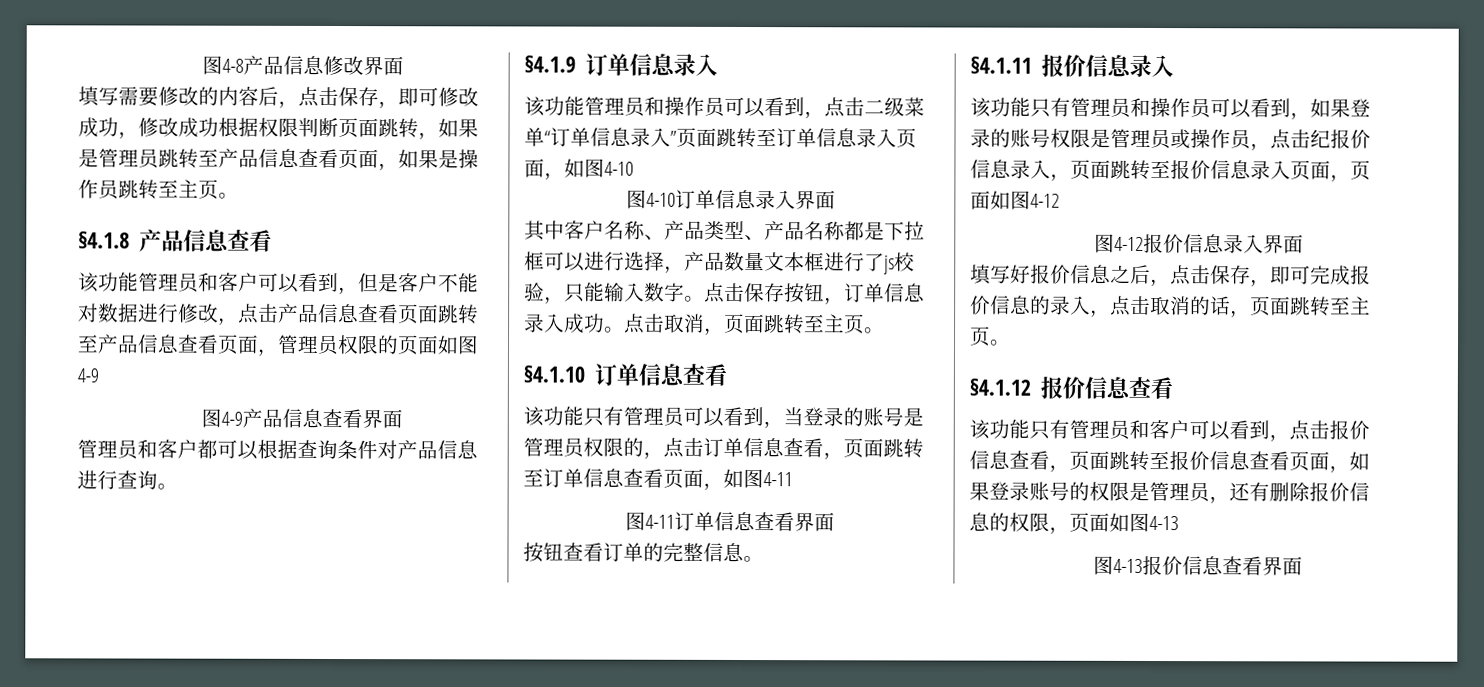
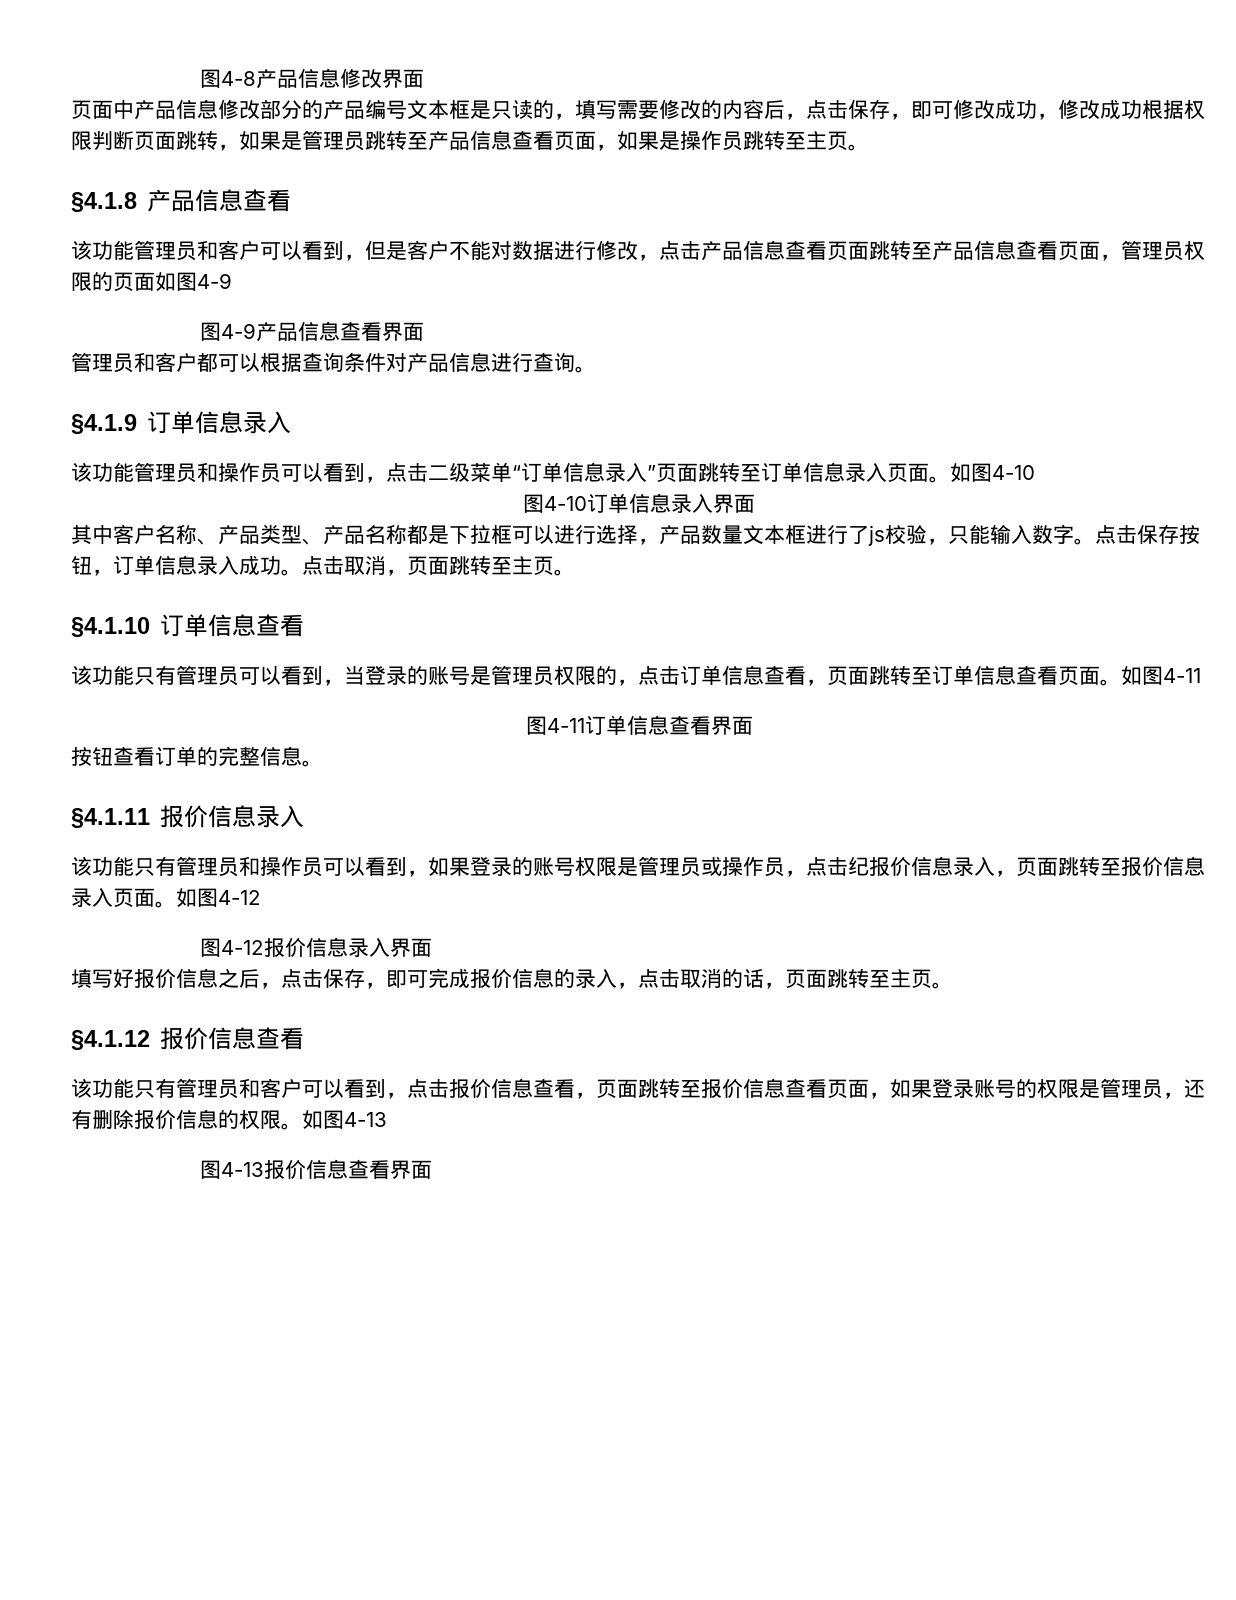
- 填写需要修改的内容后，点击保存，即可修改成功，修改成功根据权限判断页面跳转，如果是管理员跳转至产品信息查看页面，如果是操作员跳转至主页。
+ 页面中产品信息修改部分的产品编号文本框是只读的，填写需要修改的内容后，点击保存，即可修改成功，修改成功根据权限判断页面跳转，如果是管理员跳转至产品信息查看页面，如果是操作员跳转至主页。
- 该功能管理员和操作员可以看到，点击二级菜单“订单信息录入”页面跳转至订单信息录入页面，如图4-10
+ 该功能管理员和操作员可以看到，点击二级菜单“订单信息录入”页面跳转至订单信息录入页面。如图4-10
- 该功能只有管理员可以看到，当登录的账号是管理员权限的，点击订单信息查看，页面跳转至订单信息查看页面，如图4-11
+ 该功能只有管理员可以看到，当登录的账号是管理员权限的，点击订单信息查看，页面跳转至订单信息查看页面。如图4-11
- 该功能只有管理员和操作员可以看到，如果登录的账号权限是管理员或操作员，点击纪报价信息录入，页面跳转至报价信息录入页面，页面如图4-12
+ 该功能只有管理员和操作员可以看到，如果登录的账号权限是管理员或操作员，点击纪报价信息录入，页面跳转至报价信息录入页面。如图4-12
- 该功能只有管理员和客户可以看到，点击报价信息查看，页面跳转至报价信息查看页面，如果登录账号的权限是管理员，还有删除报价信息的权限，页面如图4-13
+ 该功能只有管理员和客户可以看到，点击报价信息查看，页面跳转至报价信息查看页面，如果登录账号的权限是管理员，还有删除报价信息的权限。如图4-13

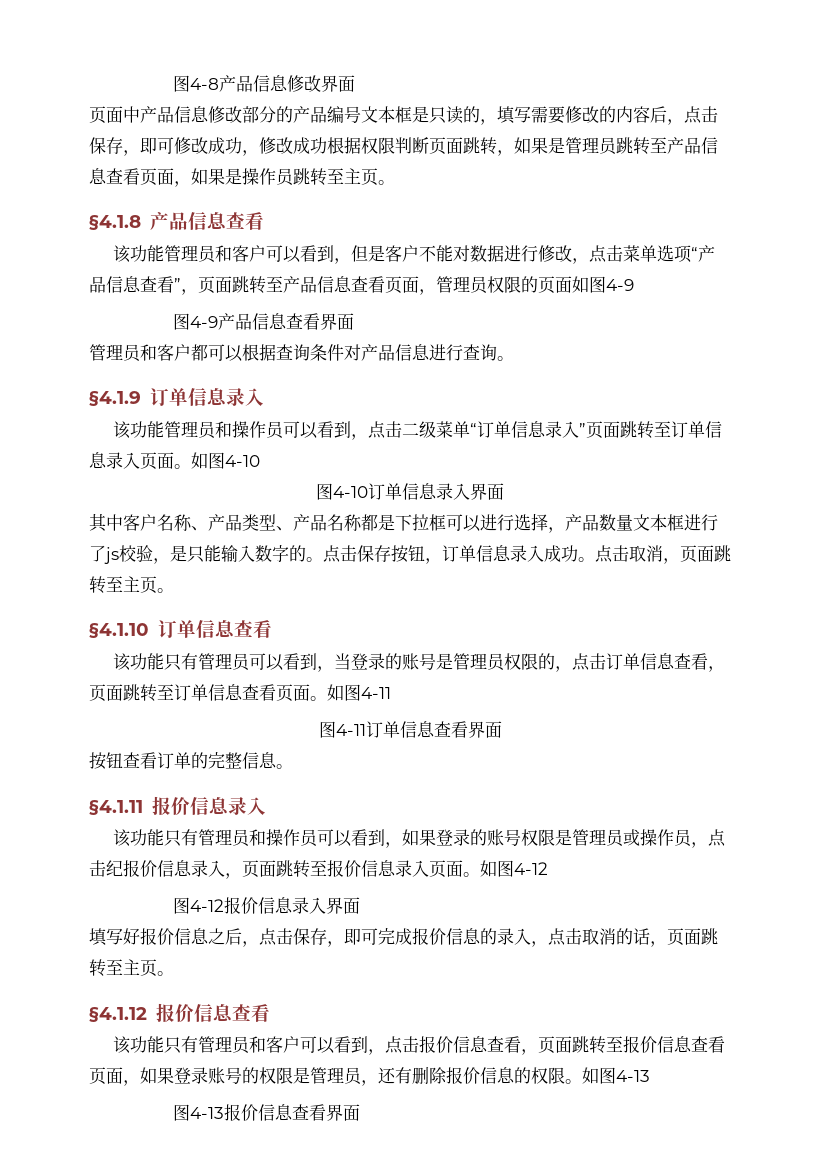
- 该功能管理员和客户可以看到，但是客户不能对数据进行修改，点击产品信息查看页面跳转至产品信息查看页面，管理员权限的页面如图4-9
+ 该功能管理员和客户可以看到，但是客户不能对数据进行修改，点击菜单选项“产品信息查看”，页面跳转至产品信息查看页面，管理员权限的页面如图4-9
- 其中客户名称、产品类型、产品名称都是下拉框可以进行选择，产品数量文本框进行了js校验，只能输入数字。
+ 其中客户名称、产品类型、产品名称都是下拉框可以进行选择，产品数量文本框进行了js校验，是只能输入数字的。

